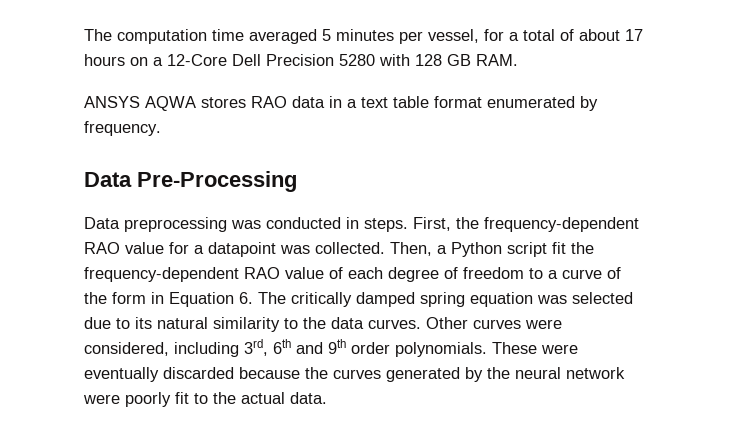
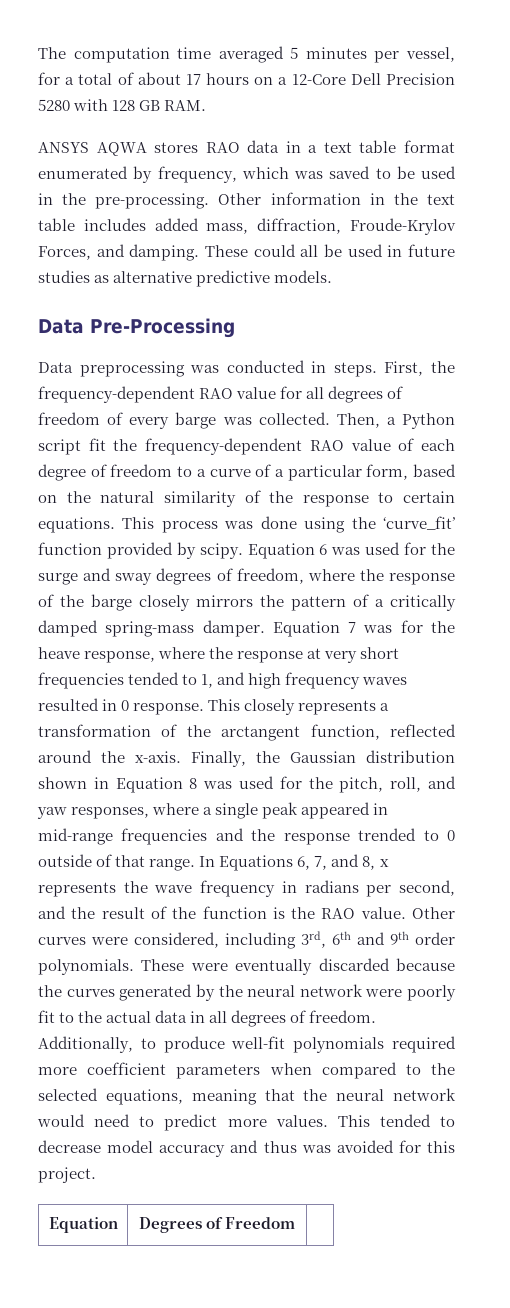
- ANSYS AQWA stores RAO data in a text table format enumerated by frequency.
+ ANSYS AQWA stores RAO data in a text table format enumerated by frequency, which was saved to be used in the pre-processing. Other information in the text table includes added mass, diffraction, Froude-Krylov Forces, and damping. These could all be used in future studies as alternative predictive models.
- First, the frequency-dependent RAO value for a datapoint was collected.
+ First, the frequency-dependent RAO value for all degrees of freedom of every barge was collected.
- Then, a Python script fit the frequency-dependent RAO value of each degree of freedom to a curve of the form in Equation 6. The critically damped spring equation was selected due to its natural similarity to the data curves.
+ Then, a Python script fit the frequency-dependent RAO value of each degree of freedom to a curve of a particular form, based on the natural similarity of the response to certain equations. This process was done using the ‘curve_fit’ function provided by scipy. Equation 6 was used for the surge and sway degrees of freedom, where the response of the barge closely mirrors the pattern of a critically damped spring-mass damper. Equation 7 was for the heave response, where the response at very short frequencies tended to 1, and high frequency waves resulted in 0 response. This closely represents a transformation of the arctangent function, reflected around the x-axis. Finally, the Gaussian distribution shown in Equation 8 was used for the pitch, roll, and yaw responses, where a single peak appeared in mid-range frequencies and the response trended to 0 outside of that range. In Equations 6, 7, and 8, x represents the wave frequency in radians per second, and the result of the function is the RAO value.
- These were eventually discarded because the curves generated by the neural network were poorly fit to the actual data.
+ These were eventually discarded because the curves generated by the neural network were poorly fit to the actual data in all degrees of freedom. Additionally, to produce well-fit polynomials required more coefficient parameters when compared to the selected equations, meaning that the neural network would need to predict more values. This tended to decrease model accuracy and thus was avoided for this project.
+ Equation | Degrees of Freedom |

